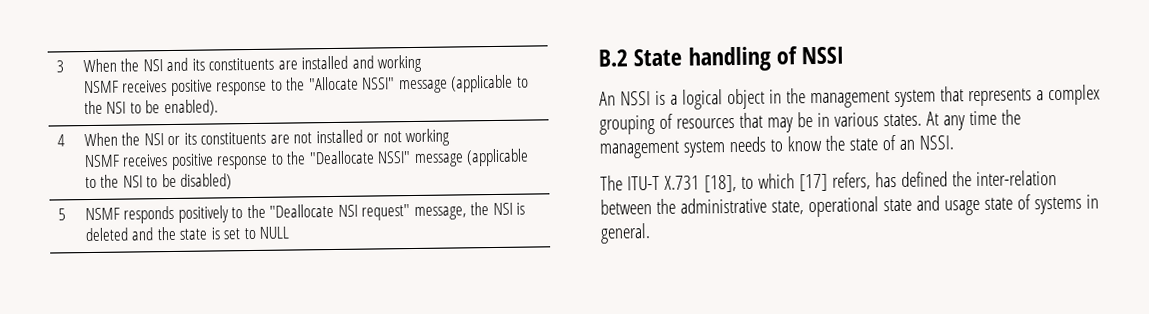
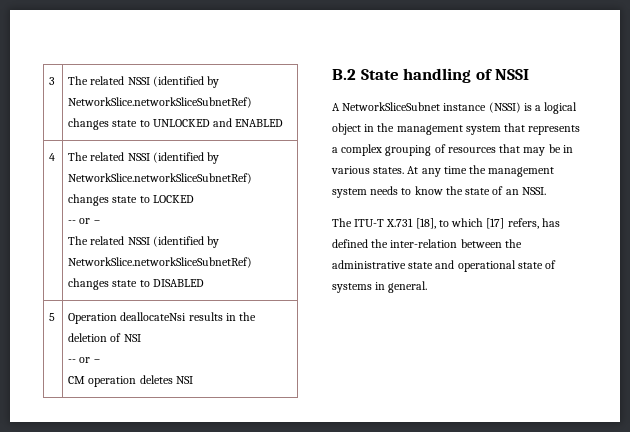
- 3 | When the NSI and its constituents are installed and working
- NSMF receives positive response to the "Allocate NSSI" message (applicable to the NSI to be enabled).
- 4 | When the NSI or its constituents are not installed or not working
- NSMF receives positive response to the "Deallocate NSSI" message (applicable to the NSI to be disabled)
- 5 | NSMF responds positively to the "Deallocate NSI request" message, the NSI is deleted and the state is set to NULL
+ 3 | The related NSSI (identified by NetworkSlice.networkSliceSubnetRef) changes state to UNLOCKED and ENABLED
+ 4 | The related NSSI (identified by NetworkSlice.networkSliceSubnetRef) changes state to LOCKED
+ -- or –
+ The related NSSI (identified by NetworkSlice.networkSliceSubnetRef) changes state to DISABLED
+ 5 | Operation deallocateNsi results in the deletion of NSI
+ -- or –
+ CM operation deletes NSI
- An NSSI is a logical object in the management system that represents a complex grouping of resources that may be in various states.
+ A NetworkSliceSubnet instance (NSSI) is a logical object in the management system that represents a complex grouping of resources that may be in various states.
- The ITU-T X.731 [18], to which [17] refers, has defined the inter-relation between the administrative state, operational state and usage state of systems in general.
+ The ITU-T X.731 [18], to which [17] refers, has defined the inter-relation between the administrative state and operational state of systems in general.

